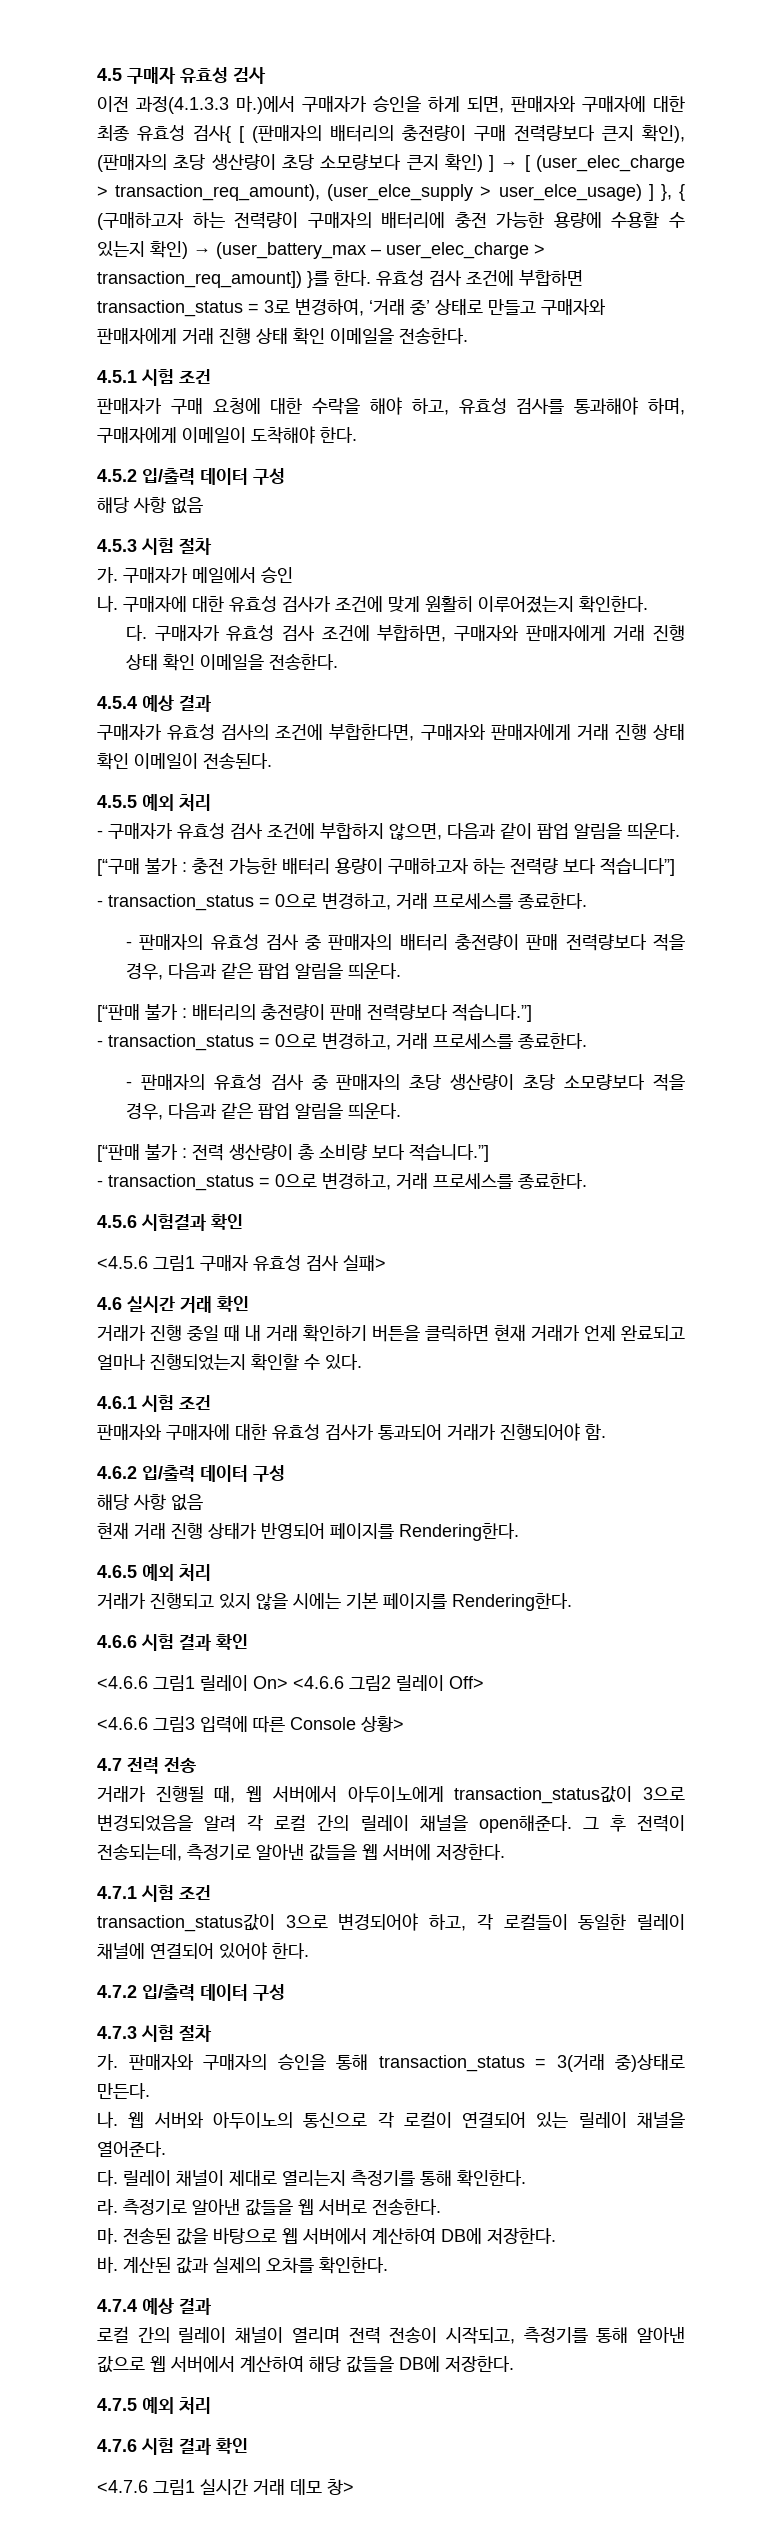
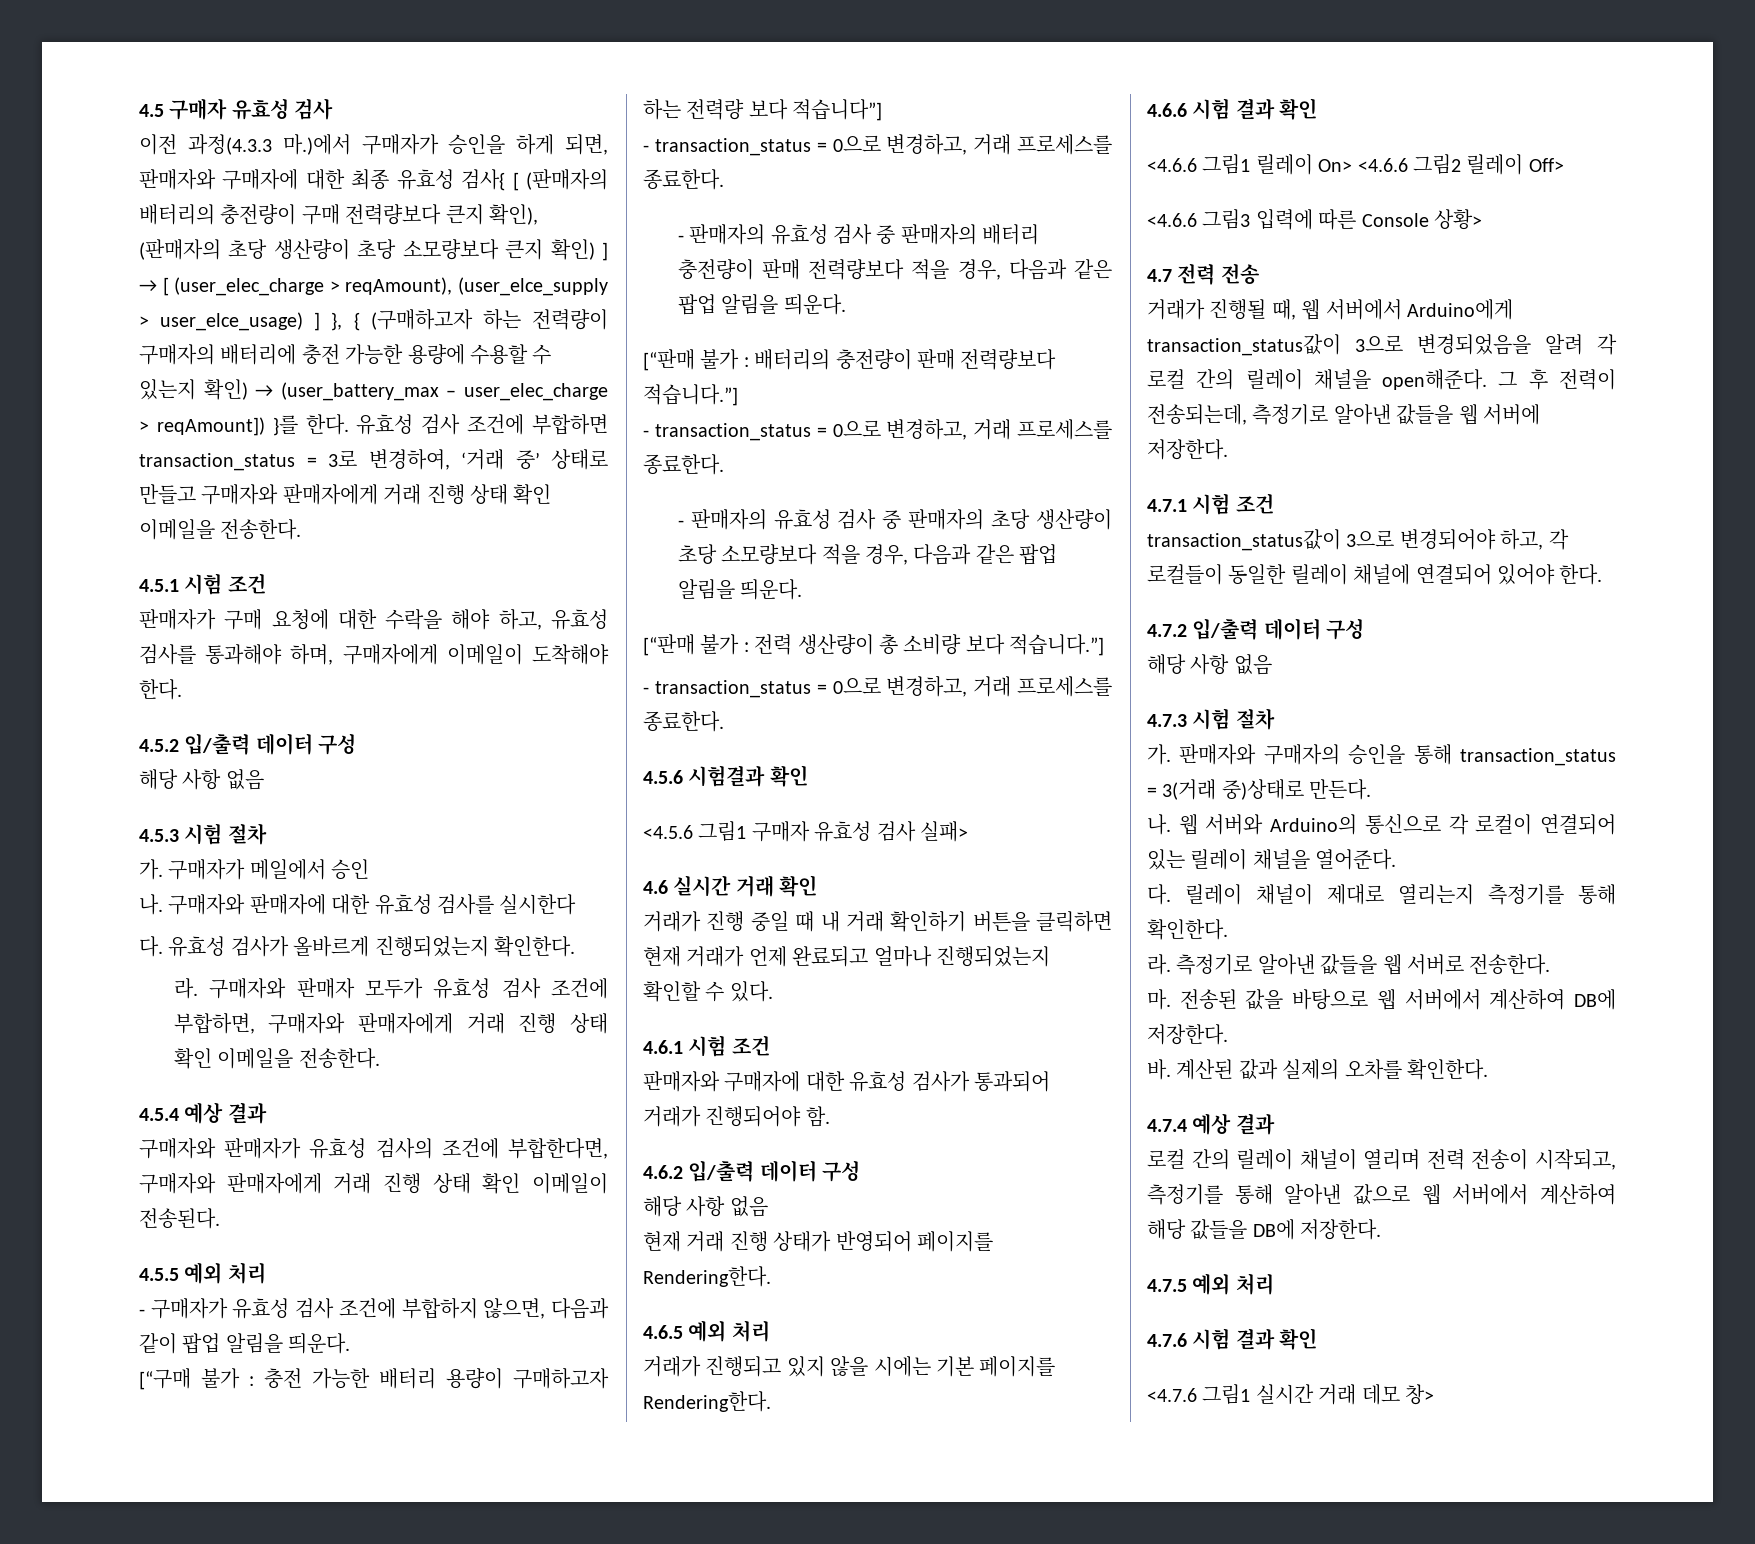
- 이전 과정(4.1.3.3 마.)에서 구매자가 승인을 하게 되면, 판매자와 구매자에 대한 최종 유효성 검사{ [ (판매자의 배터리의 충전량이 구매 전력량보다 큰지 확인), (판매자의 초당 생산량이 초당 소모량보다 큰지 확인) ] → [ (user_elec_charge > transaction_req_amount), (user_elce_supply > user_elce_usage) ] }, { (구매하고자 하는 전력량이 구매자의 배터리에 충전 가능한 용량에 수용할 수 있는지 확인) → (user_battery_max – user_elec_charge > transaction_req_amount]) }를 한다.
+ 이전 과정(4.3.3 마.)에서 구매자가 승인을 하게 되면, 판매자와 구매자에 대한 최종 유효성 검사{ [ (판매자의 배터리의 충전량이 구매 전력량보다 큰지 확인), (판매자의 초당 생산량이 초당 소모량보다 큰지 확인) ] → [ (user_elec_charge > reqAmount), (user_elce_supply > user_elce_usage) ] }, { (구매하고자 하는 전력량이 구매자의 배터리에 충전 가능한 용량에 수용할 수 있는지 확인) → (user_battery_max – user_elec_charge > reqAmount]) }를 한다.
- 구매자에 대한 유효성 검사가 조건에 맞게 원활히 이루어졌는지 확인한다.
- 다. 구매자가 유효성 검사 조건에 부합하면, 구매자와 판매자에게 거래 진행 상태 확인 이메일을 전송한다.
+ 구매자와 판매자에 대한 유효성 검사를 실시한다
+ 다. 유효성 검사가 올바르게 진행되었는지 확인한다.
+ 라. 구매자와 판매자 모두가 유효성 검사 조건에 부합하면, 구매자와 판매자에게 거래 진행 상태 확인 이메일을 전송한다.
- 구매자가 유효성 검사의 조건에 부합한다면, 구매자와 판매자에게 거래 진행 상태 확인 이메일이 전송된다.
+ 구매자와 판매자가 유효성 검사의 조건에 부합한다면, 구매자와 판매자에게 거래 진행 상태 확인 이메일이 전송된다.
- 거래가 진행될 때, 웹 서버에서 아두이노에게 transaction_status값이 3으로 변경되었음을 알려 각 로컬 간의 릴레이 채널을 open해준다.
+ 거래가 진행될 때, 웹 서버에서 Arduino에게 transaction_status값이 3으로 변경되었음을 알려 각 로컬 간의 릴레이 채널을 open해준다.
  4.7.2 입/출력 데이터 구성
+ 해당 사항 없음
- 웹 서버와 아두이노의 통신으로 각 로컬이 연결되어 있는 릴레이 채널을 열어준다.
+ 웹 서버와 Arduino의 통신으로 각 로컬이 연결되어 있는 릴레이 채널을 열어준다.

